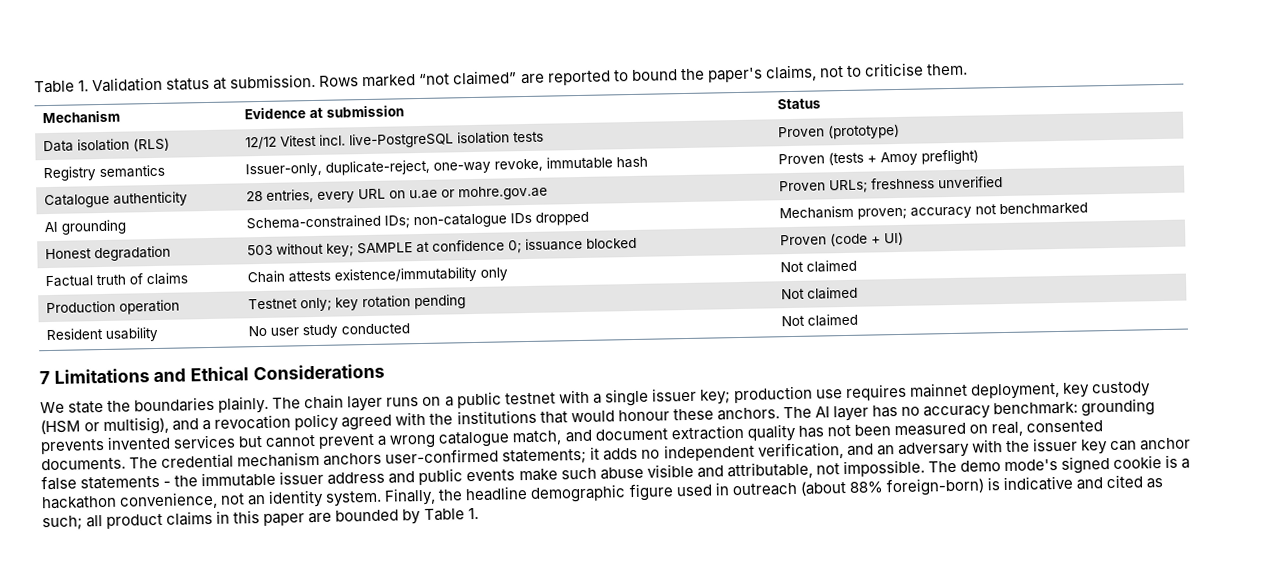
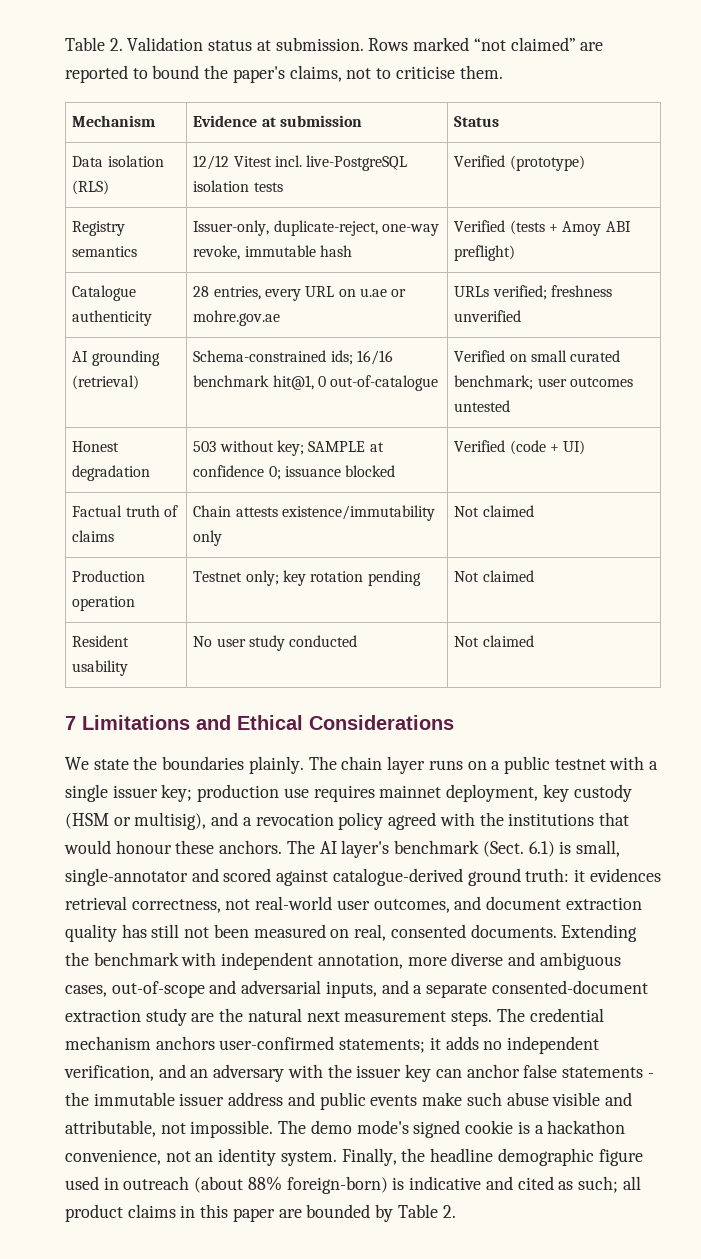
- Table 1. Validation status at submission.
+ Table 2. Validation status at submission.
- Data isolation (RLS) | 12/12 Vitest incl. live-PostgreSQL isolation tests | Proven (prototype)
+ Data isolation (RLS) | 12/12 Vitest incl. live-PostgreSQL isolation tests | Verified (prototype)
- Registry semantics | Issuer-only, duplicate-reject, one-way revoke, immutable hash | Proven (tests + Amoy preflight)
+ Registry semantics | Issuer-only, duplicate-reject, one-way revoke, immutable hash | Verified (tests + Amoy ABI preflight)
- Catalogue authenticity | 28 entries, every URL on u.ae or mohre.gov.ae | Proven URLs; freshness unverified
+ Catalogue authenticity | 28 entries, every URL on u.ae or mohre.gov.ae | URLs verified; freshness unverified
- AI grounding | Schema-constrained IDs; non-catalogue IDs dropped | Mechanism proven; accuracy not benchmarked
+ AI grounding (retrieval) | Schema-constrained ids; 16/16 benchmark hit@1, 0 out-of-catalogue | Verified on small curated benchmark; user outcomes untested
- Honest degradation | 503 without key; SAMPLE at confidence 0; issuance blocked | Proven (code + UI)
+ Honest degradation | 503 without key; SAMPLE at confidence 0; issuance blocked | Verified (code + UI)
- The AI layer has no accuracy benchmark: grounding prevents invented services but cannot prevent a wrong catalogue match, and document extraction quality has not been measured on real, consented documents.
+ The AI layer's benchmark (Sect. 6.1) is small, single-annotator and scored against catalogue-derived ground truth: it evidences retrieval correctness, not real-world user outcomes, and document extraction quality has still not been measured on real, consented documents.
+ Extending the benchmark with independent annotation, more diverse and ambiguous cases, out-of-scope and adversarial inputs, and a separate consented-document extraction study are the natural next measurement steps.
- Finally, the headline demographic figure used in outreach (about 88% foreign-born) is indicative and cited as such; all product claims in this paper are bounded by Table 1.
+ Finally, the headline demographic figure used in outreach (about 88% foreign-born) is indicative and cited as such; all product claims in this paper are bounded by Table 2.

